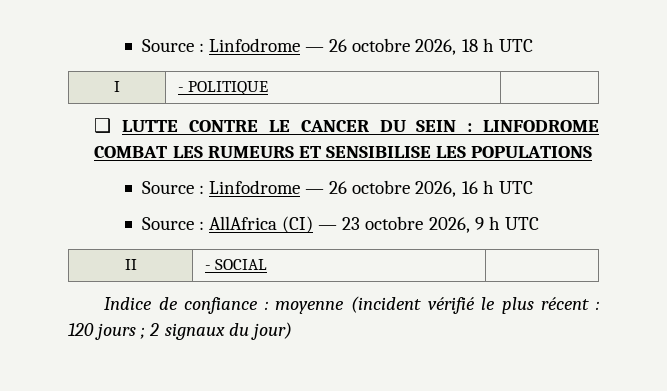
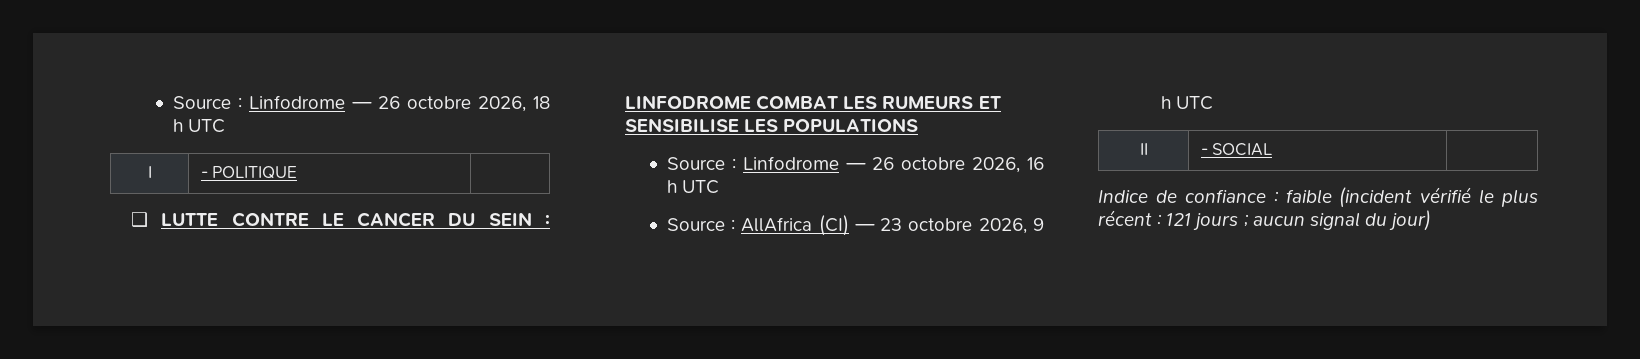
- Indice de confiance : moyenne (incident vérifié le plus récent : 120 jours ; 2 signaux du jour)
+ Indice de confiance : faible (incident vérifié le plus récent : 121 jours ; aucun signal du jour)

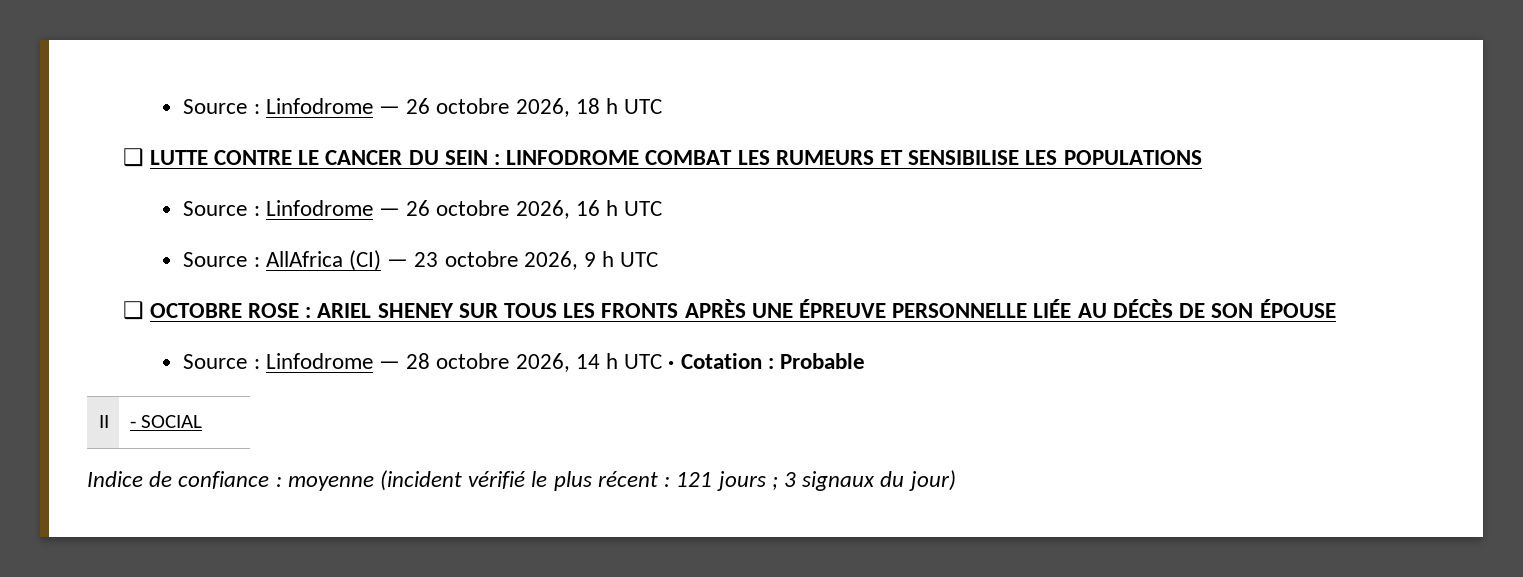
- I | - POLITIQUE |
+ ❑ OCTOBRE ROSE : ARIEL SHENEY SUR TOUS LES FRONTS APRÈS UNE ÉPREUVE PERSONNELLE LIÉE AU DÉCÈS DE SON ÉPOUSE
+ Source : Linfodrome — 28 octobre 2026, 14 h UTC · Cotation : Probable
- Indice de confiance : faible (incident vérifié le plus récent : 121 jours ; aucun signal du jour)
+ Indice de confiance : moyenne (incident vérifié le plus récent : 121 jours ; 3 signaux du jour)

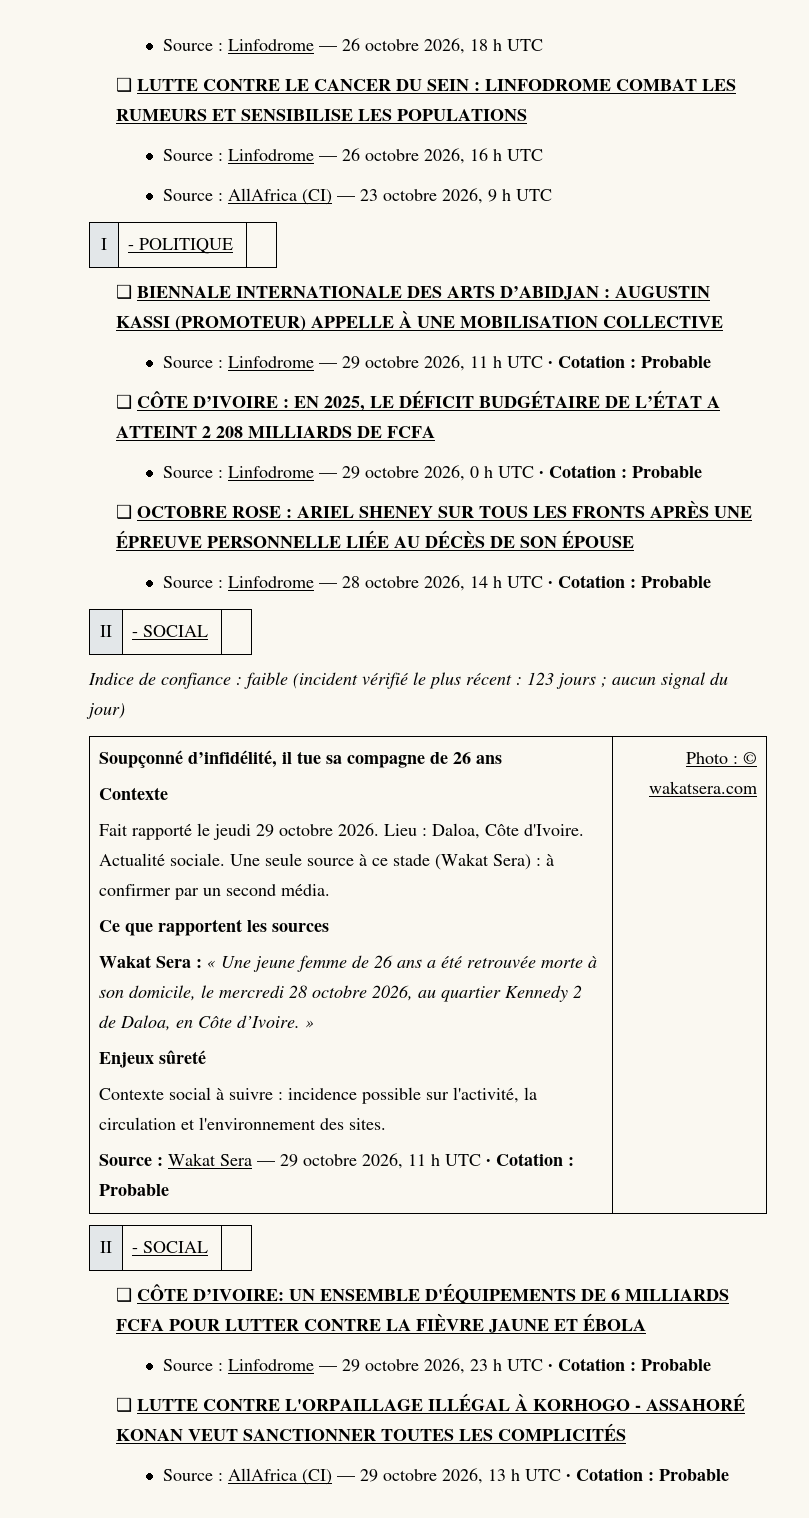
+ I | - POLITIQUE |
+ ❑ BIENNALE INTERNATIONALE DES ARTS D’ABIDJAN : AUGUSTIN KASSI (PROMOTEUR) APPELLE À UNE MOBILISATION COLLECTIVE
+ Source : Linfodrome — 29 octobre 2026, 11 h UTC · Cotation : Probable
+ ❑ CÔTE D’IVOIRE : EN 2025, LE DÉFICIT BUDGÉTAIRE DE L’ÉTAT A ATTEINT 2 208 MILLIARDS DE FCFA
+ Source : Linfodrome — 29 octobre 2026, 0 h UTC · Cotation : Probable
- Indice de confiance : moyenne (incident vérifié le plus récent : 121 jours ; 3 signaux du jour)
+ Indice de confiance : faible (incident vérifié le plus récent : 123 jours ; aucun signal du jour)
+ Soupçonné d’infidélité, il tue sa compagne de 26 ans
+ Contexte
+ Fait rapporté le jeudi 29 octobre 2026. Lieu : Daloa, Côte d'Ivoire. Actualité sociale. Une seule source à ce stade (Wakat Sera) : à confirmer par un second média.
+ Ce que rapportent les sources
+ Wakat Sera : « Une jeune femme de 26 ans a été retrouvée morte à son domicile, le mercredi 28 octobre 2026, au quartier Kennedy 2 de Daloa, en Côte d’Ivoire. »
+ Enjeux sûreté
+ Contexte social à suivre : incidence possible sur l'activité, la circulation et l'environnement des sites.
+ Source : Wakat Sera — 29 octobre 2026, 11 h UTC · Cotation : Probable | Photo : © wakatsera.com
+ II | - SOCIAL |
+ ❑ CÔTE D’IVOIRE: UN ENSEMBLE D'ÉQUIPEMENTS DE 6 MILLIARDS FCFA POUR LUTTER CONTRE LA FIÈVRE JAUNE ET ÉBOLA
+ Source : Linfodrome — 29 octobre 2026, 23 h UTC · Cotation : Probable
+ ❑ LUTTE CONTRE L'ORPAILLAGE ILLÉGAL À KORHOGO - ASSAHORÉ KONAN VEUT SANCTIONNER TOUTES LES COMPLICITÉS
+ Source : AllAfrica (CI) — 29 octobre 2026, 13 h UTC · Cotation : Probable

